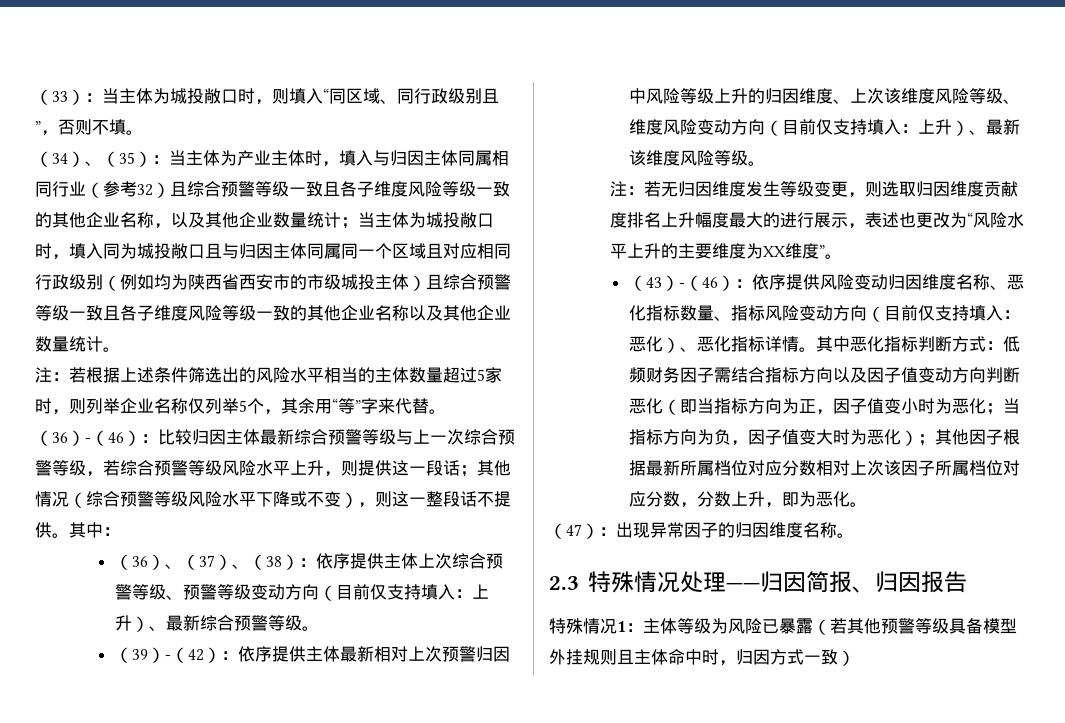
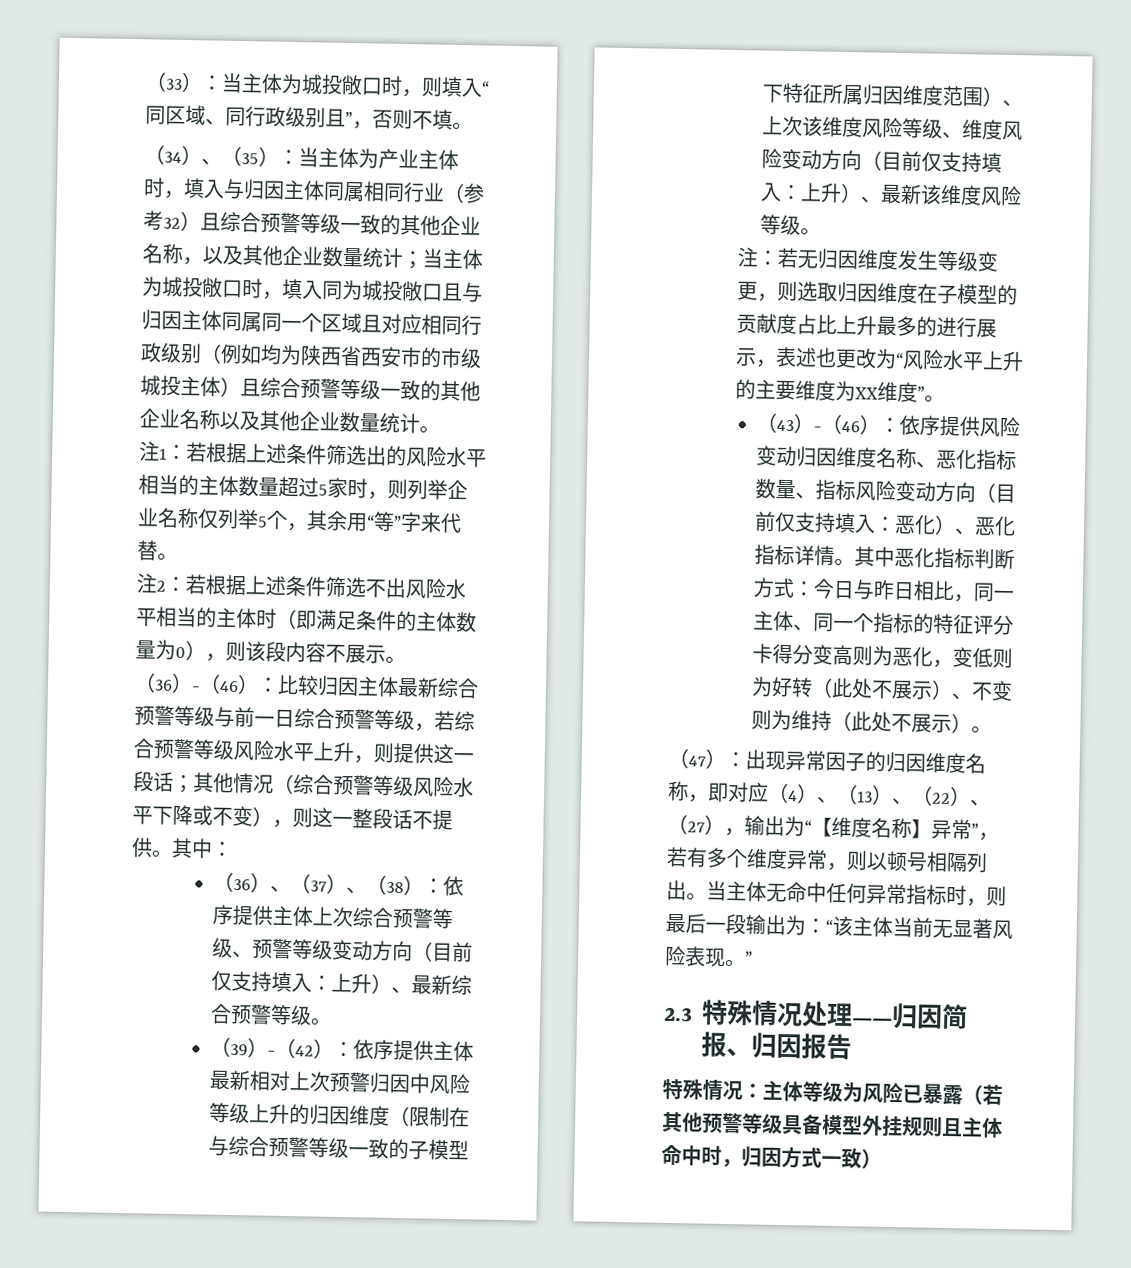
- 当主体为产业主体时，填入与归因主体同属相同行业（参考32）且综合预警等级一致且各子维度风险等级一致的其他企业名称，以及其他企业数量统计；
+ 当主体为产业主体时，填入与归因主体同属相同行业（参考32）且综合预警等级一致的其他企业名称，以及其他企业数量统计；
- 当主体为城投敞口时，填入同为城投敞口且与归因主体同属同一个区域且对应相同行政级别（例如均为陕西省西安市的市级城投主体）且综合预警等级一致且各子维度风险等级一致的其他企业名称以及其他企业数量统计。
+ 当主体为城投敞口时，填入同为城投敞口且与归因主体同属同一个区域且对应相同行政级别（例如均为陕西省西安市的市级城投主体）且综合预警等级一致的其他企业名称以及其他企业数量统计。
- 注：若根据上述条件筛选出的风险水平相当的主体数量超过5家时，则列举企业名称仅列举5个，其余用“等”字来代替。
+ 注1：若根据上述条件筛选出的风险水平相当的主体数量超过5家时，则列举企业名称仅列举5个，其余用“等”字来代替。
+ 注2：若根据上述条件筛选不出风险水平相当的主体时（即满足条件的主体数量为0），则该段内容不展示。
- （36）-（46）：比较归因主体最新综合预警等级与上一次综合预警等级，若综合预警等级风险水平上升，则提供这一段话；其他情况（综合预警等级风险水平下降或不变），则这一整段话不提供。
+ （36）-（46）：比较归因主体最新综合预警等级与前一日综合预警等级，若综合预警等级风险水平上升，则提供这一段话；其他情况（综合预警等级风险水平下降或不变），则这一整段话不提供。
- （39）-（42）：依序提供主体最新相对上次预警归因中风险等级上升的归因维度、上次该维度风险等级、维度风险变动方向（目前仅支持填入：上升）、最新该维度风险等级。
+ （39）-（42）：依序提供主体最新相对上次预警归因中风险等级上升的归因维度（限制在与综合预警等级一致的子模型下特征所属归因维度范围）、上次该维度风险等级、维度风险变动方向（目前仅支持填入：上升）、最新该维度风险等级。
- 注：若无归因维度发生等级变更，则选取归因维度贡献度排名上升幅度最大的进行展示，表述也更改为“风险水平上升的主要维度为XX维度”。
+ 注：若无归因维度发生等级变更，则选取归因维度在子模型的贡献度占比上升最多的进行展示，表述也更改为“风险水平上升的主要维度为XX维度”。
- 其中恶化指标判断方式：低频财务因子需结合指标方向以及因子值变动方向判断恶化（即当指标方向为正，因子值变小时为恶化；当指标方向为负，因子值变大时为恶化）；其他因子根据最新所属档位对应分数相对上次该因子所属档位对应分数，分数上升，即为恶化。
+ 其中恶化指标判断方式：今日与昨日相比，同一主体、同一个指标的特征评分卡得分变高则为恶化，变低则为好转（此处不展示）、不变则为维持（此处不展示）。
- （47）：出现异常因子的归因维度名称。
+ （47）：出现异常因子的归因维度名称，即对应（4）、（13）、（22）、（27），输出为“【维度名称】异常”，若有多个维度异常，则以顿号相隔列出。当主体无命中任何异常指标时，则最后一段输出为：“该主体当前无显著风险表现。”
- 特殊情况1：主体等级为风险已暴露（若其他预警等级具备模型外挂规则且主体命中时，归因方式一致）
+ 特殊情况：主体等级为风险已暴露（若其他预警等级具备模型外挂规则且主体命中时，归因方式一致）

